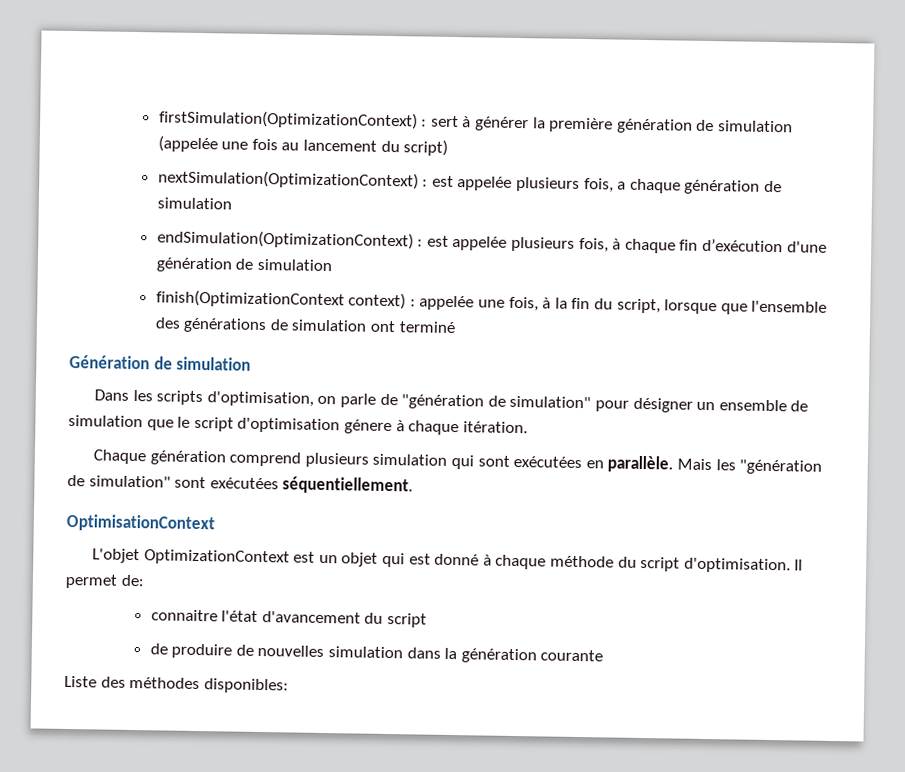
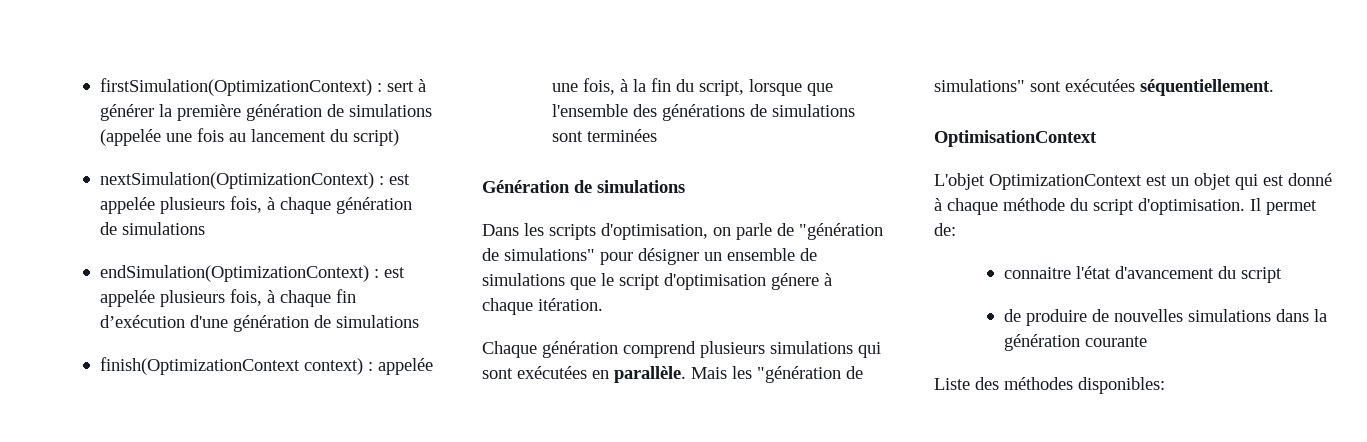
- firstSimulation(OptimizationContext) : sert à générer la première génération de simulation (appelée une fois au lancement du script)
+ firstSimulation(OptimizationContext) : sert à générer la première génération de simulations (appelée une fois au lancement du script)
- nextSimulation(OptimizationContext) : est appelée plusieurs fois, a chaque génération de simulation
+ nextSimulation(OptimizationContext) : est appelée plusieurs fois, à chaque génération de simulations
- endSimulation(OptimizationContext) : est appelée plusieurs fois, à chaque fin d’exécution d'une génération de simulation
+ endSimulation(OptimizationContext) : est appelée plusieurs fois, à chaque fin d’exécution d'une génération de simulations
- finish(OptimizationContext context) : appelée une fois, à la fin du script, lorsque que l'ensemble des générations de simulation ont terminé
+ finish(OptimizationContext context) : appelée une fois, à la fin du script, lorsque que l'ensemble des générations de simulations sont terminées
- Génération de simulation
+ Génération de simulations
- Dans les scripts d'optimisation, on parle de "génération de simulation" pour désigner un ensemble de simulation que le script d'optimisation génere à chaque itération.
+ Dans les scripts d'optimisation, on parle de "génération de simulations" pour désigner un ensemble de simulations que le script d'optimisation génere à chaque itération.
- Chaque génération comprend plusieurs simulation qui sont exécutées en parallèle.
+ Chaque génération comprend plusieurs simulations qui sont exécutées en parallèle.
- Mais les "génération de simulation" sont exécutées séquentiellement.
+ Mais les "génération de simulations" sont exécutées séquentiellement.
- de produire de nouvelles simulation dans la génération courante
+ de produire de nouvelles simulations dans la génération courante

